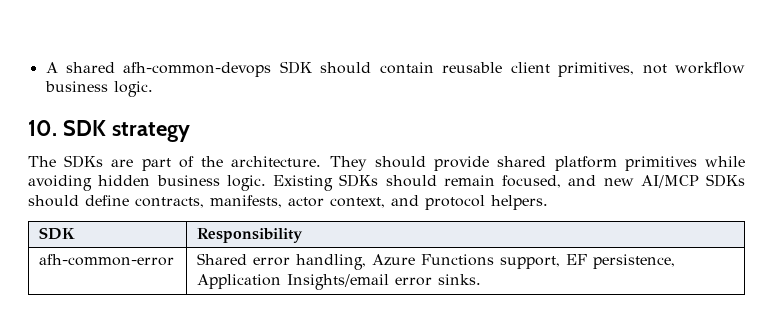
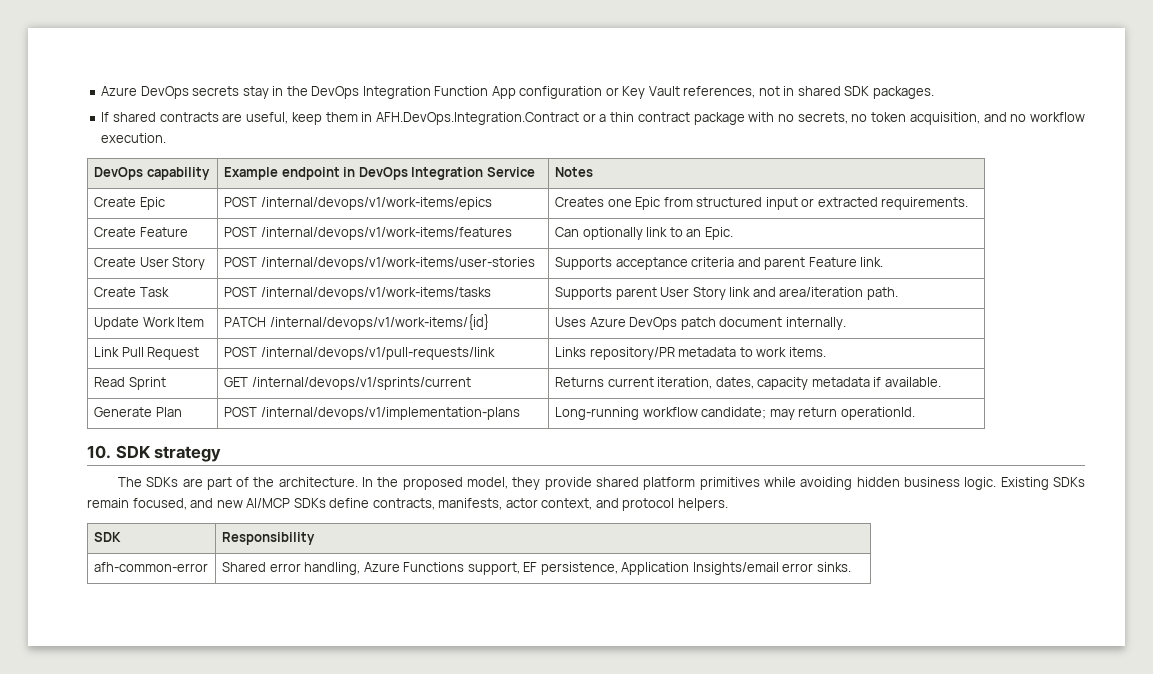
- A shared afh-common-devops SDK should contain reusable client primitives, not workflow business logic.
+ Azure DevOps secrets stay in the DevOps Integration Function App configuration or Key Vault references, not in shared SDK packages.
+ If shared contracts are useful, keep them in AFH.DevOps.Integration.Contract or a thin contract package with no secrets, no token acquisition, and no workflow execution.
+ DevOps capability | Example endpoint in DevOps Integration Service | Notes
+ Create Epic | POST /internal/devops/v1/work-items/epics | Creates one Epic from structured input or extracted requirements.
+ Create Feature | POST /internal/devops/v1/work-items/features | Can optionally link to an Epic.
+ Create User Story | POST /internal/devops/v1/work-items/user-stories | Supports acceptance criteria and parent Feature link.
+ Create Task | POST /internal/devops/v1/work-items/tasks | Supports parent User Story link and area/iteration path.
+ Update Work Item | PATCH /internal/devops/v1/work-items/{id} | Uses Azure DevOps patch document internally.
+ Link Pull Request | POST /internal/devops/v1/pull-requests/link | Links repository/PR metadata to work items.
+ Read Sprint | GET /internal/devops/v1/sprints/current | Returns current iteration, dates, capacity metadata if available.
+ Generate Plan | POST /internal/devops/v1/implementation-plans | Long-running workflow candidate; may return operationId.
- They should provide shared platform primitives while avoiding hidden business logic.
+ In the proposed model, they provide shared platform primitives while avoiding hidden business logic.
- Existing SDKs should remain focused, and new AI/MCP SDKs should define contracts, manifests, actor context, and protocol helpers.
+ Existing SDKs remain focused, and new AI/MCP SDKs define contracts, manifests, actor context, and protocol helpers.

